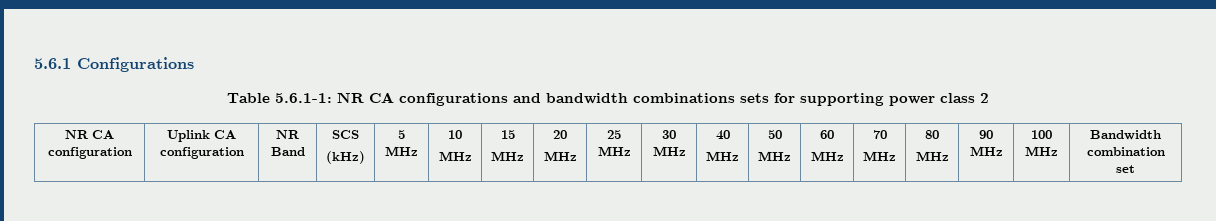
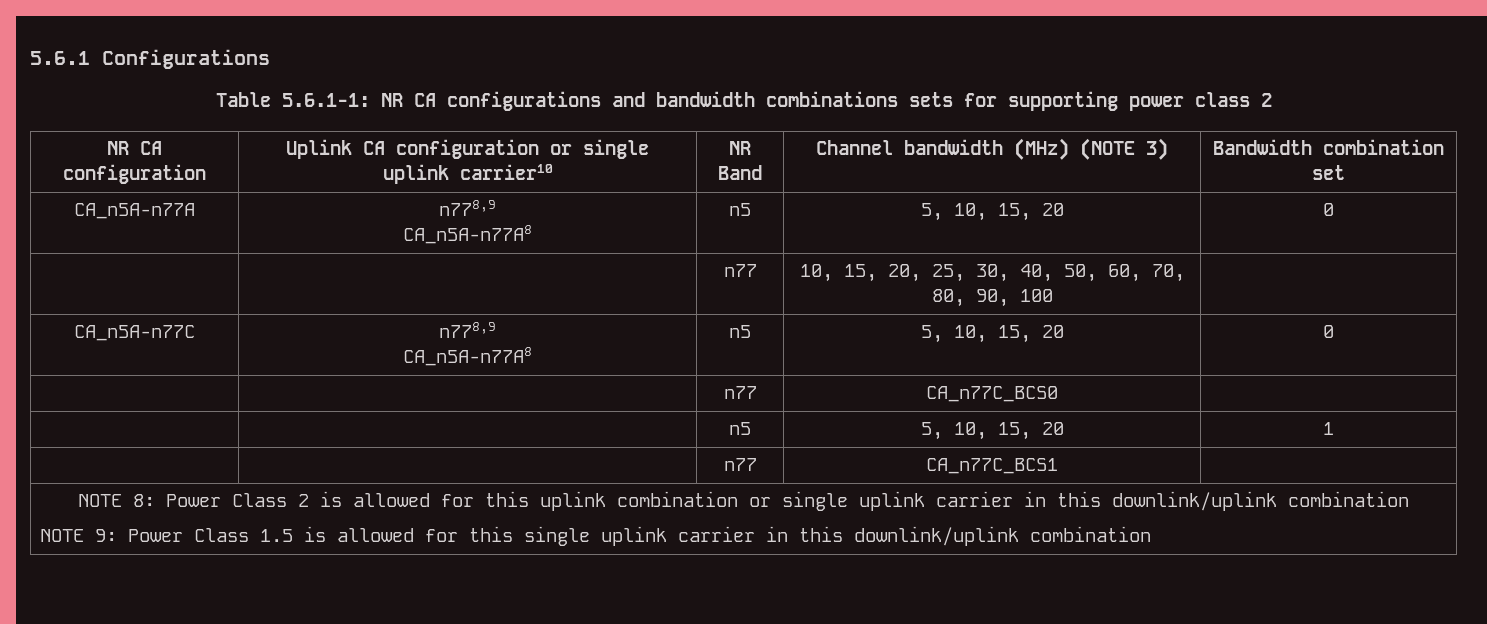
- NR CA configuration | Uplink CA configuration | NR Band | SCS
- (kHz) | 5 MHz | 10
- MHz | 15
- MHz | 20
- MHz | 25 MHz | 30 MHz | 40
- MHz | 50
- MHz | 60
- MHz | 70
- MHz | 80
- MHz | 90 MHz | 100 MHz | Bandwidth combination set
+ NR CA configuration | Uplink CA configuration or single uplink carrier10 | NR Band | Channel bandwidth (MHz) (NOTE 3) | Bandwidth combination set
+ CA_n5A-n77A | n778,9
+ CA_n5A-n77A8 | n5 | 5, 10, 15, 20 | 0
+ | | n77 | 10, 15, 20, 25, 30, 40, 50, 60, 70, 80, 90, 100 |
+ CA_n5A-n77C | n778,9
+ CA_n5A-n77A8 | n5 | 5, 10, 15, 20 | 0
+ | | n77 | CA_n77C_BCS0 |
+ | | n5 | 5, 10, 15, 20 | 1
+ | | n77 | CA_n77C_BCS1 |
+ NOTE 8: Power Class 2 is allowed for this uplink combination or single uplink carrier in this downlink/uplink combination
+ NOTE 9: Power Class 1.5 is allowed for this single uplink carrier in this downlink/uplink combination

